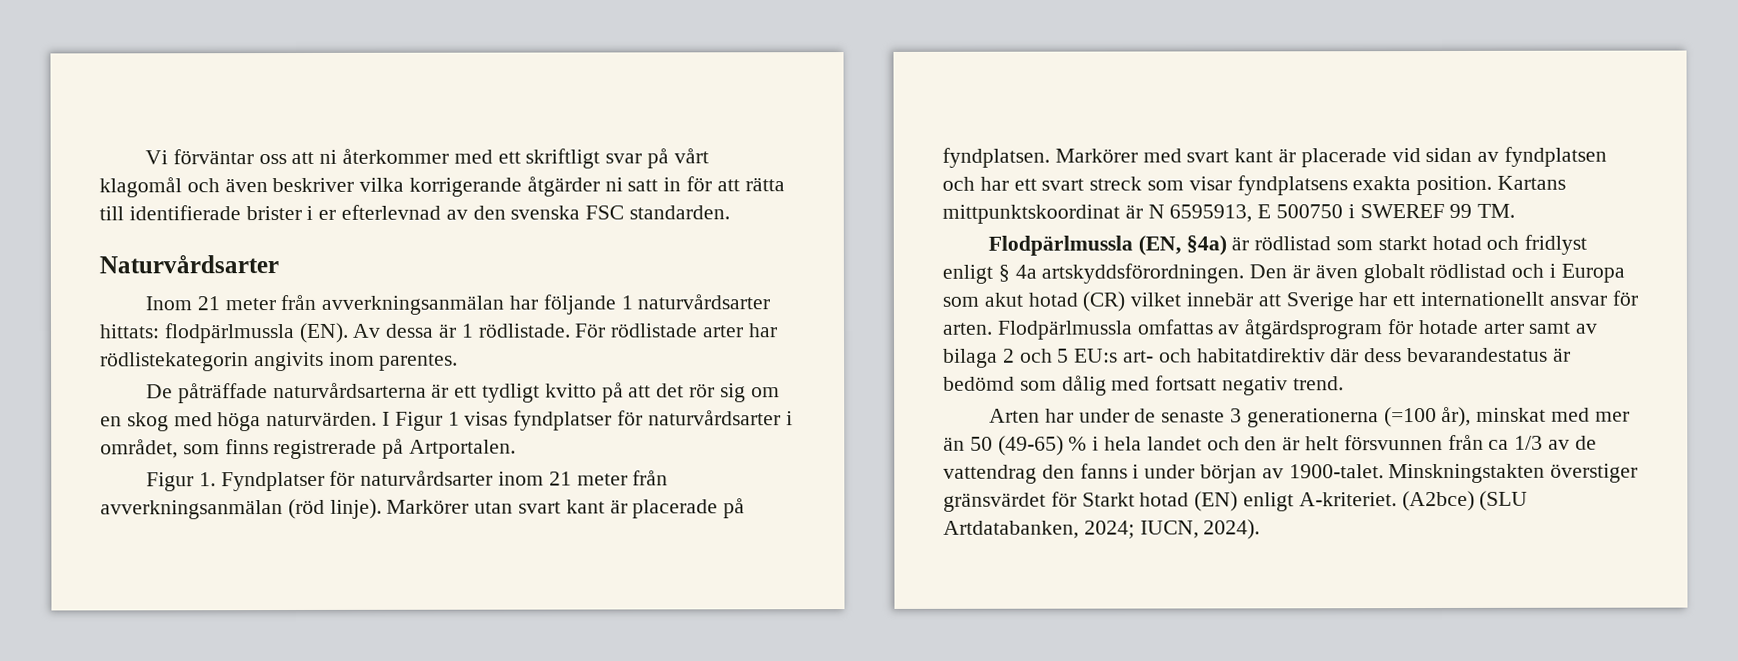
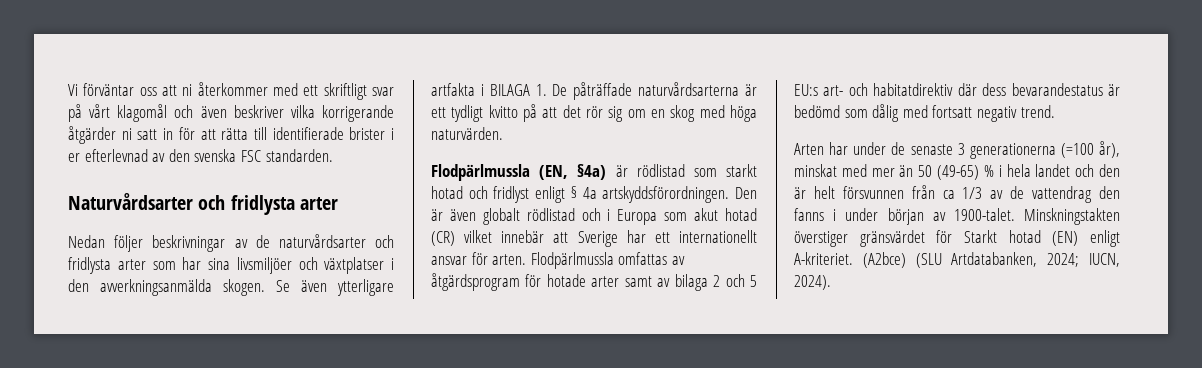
- Naturvårdsarter
- Inom 21 meter från avverkningsanmälan har följande 1 naturvårdsarter hittats: flodpärlmussla (EN). Av dessa är 1 rödlistade. För rödlistade arter har rödlistekategorin angivits inom parentes.
- De påträffade naturvårdsarterna är ett tydligt kvitto på att det rör sig om en skog med höga naturvärden. I Figur 1 visas fyndplatser för naturvårdsarter i området, som finns registrerade på Artportalen.
- Figur 1. Fyndplatser för naturvårdsarter inom 21 meter från avverkningsanmälan (röd linje). Markörer utan svart kant är placerade på fyndplatsen. Markörer med svart kant är placerade vid sidan av fyndplatsen och har ett svart streck som visar fyndplatsens exakta position. Kartans mittpunktskoordinat är N 6595913, E 500750 i SWEREF 99 TM.
+ Naturvårdsarter och fridlysta arter
+ Nedan följer beskrivningar av de naturvårdsarter och fridlysta arter som har sina livsmiljöer och växtplatser i den avverkningsanmälda skogen. Se även ytterligare artfakta i BILAGA 1. De påträffade naturvårdsarterna är ett tydligt kvitto på att det rör sig om en skog med höga naturvärden.

